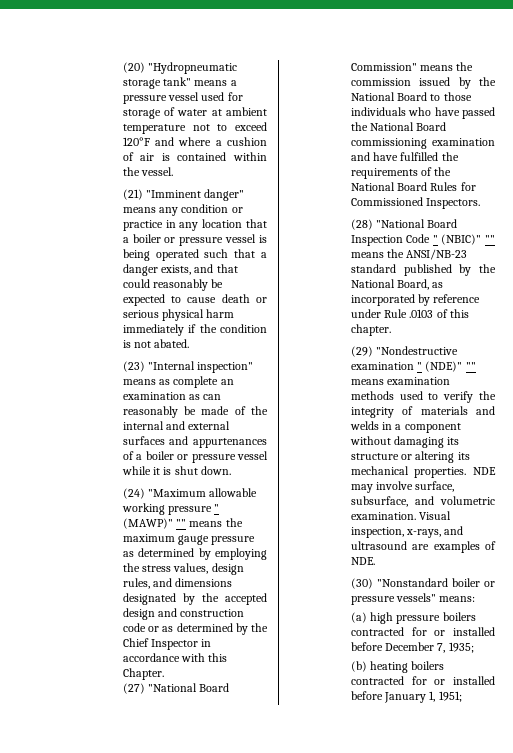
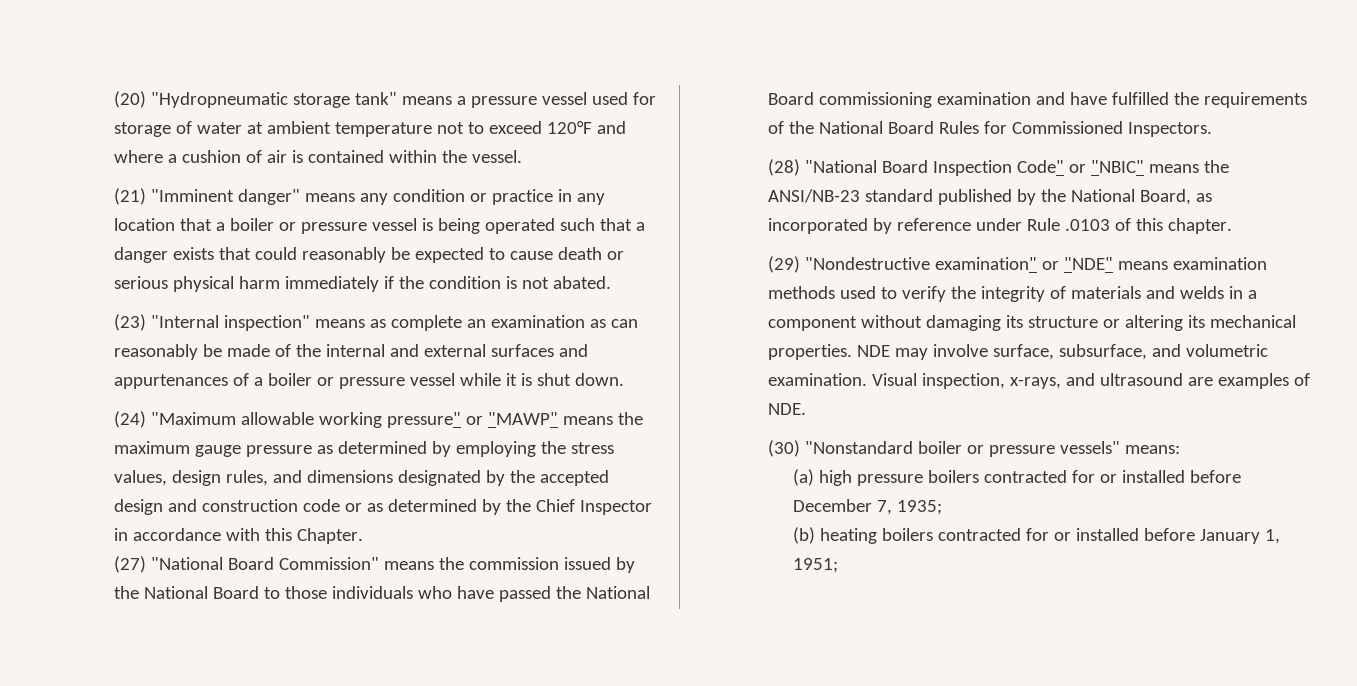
- (21) "Imminent danger" means any condition or practice in any location that a boiler or pressure vessel is being operated such that a danger exists, and that could reasonably be expected to cause death or serious physical harm immediately if the condition is not abated.
+ (21) "Imminent danger" means any condition or practice in any location that a boiler or pressure vessel is being operated such that a danger exists that could reasonably be expected to cause death or serious physical harm immediately if the condition is not abated.
- (24) "Maximum allowable working pressure " (MAWP)" "" means the maximum gauge pressure as determined by employing the stress values, design rules, and dimensions designated by the accepted design and construction code or as determined by the Chief Inspector in accordance with this Chapter.
+ (24) "Maximum allowable working pressure" or "MAWP" means the maximum gauge pressure as determined by employing the stress values, design rules, and dimensions designated by the accepted design and construction code or as determined by the Chief Inspector in accordance with this Chapter.
- (28) "National Board Inspection Code " (NBIC)" "" means the ANSI/NB-23 standard published by the National Board, as incorporated by reference under Rule .0103 of this chapter.
+ (28) "National Board Inspection Code" or "NBIC" means the ANSI/NB-23 standard published by the National Board, as incorporated by reference under Rule .0103 of this chapter.
- (29) "Nondestructive examination " (NDE)" "" means examination methods used to verify the integrity of materials and welds in a component without damaging its structure or altering its mechanical properties.
+ (29) "Nondestructive examination" or "NDE" means examination methods used to verify the integrity of materials and welds in a component without damaging its structure or altering its mechanical properties.

